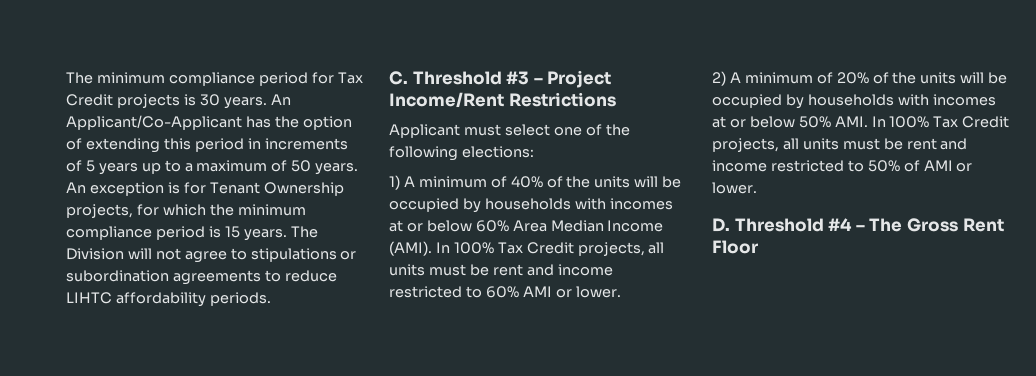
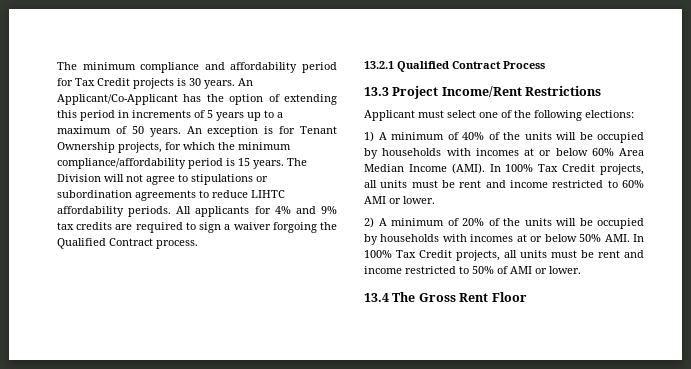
- The minimum compliance period for Tax Credit projects is 30 years.
+ The minimum compliance and affordability period for Tax Credit projects is 30 years.
- An exception is for Tenant Ownership projects, for which the minimum compliance period is 15 years.
+ An exception is for Tenant Ownership projects, for which the minimum compliance/affordability period is 15 years.
- The Division will not agree to stipulations or subordination agreements to reduce LIHTC affordability periods.
- C. Threshold #3 – Project Income/Rent Restrictions
+ The Division will not agree to stipulations or subordination agreements to reduce LIHTC affordability periods. All applicants for 4% and 9% tax credits are required to sign a waiver forgoing the Qualified Contract process.
+ 13.2.1 Qualified Contract Process
+ 13.3 Project Income/Rent Restrictions
- D. Threshold #4 – The Gross Rent Floor
+ 13.4 The Gross Rent Floor

